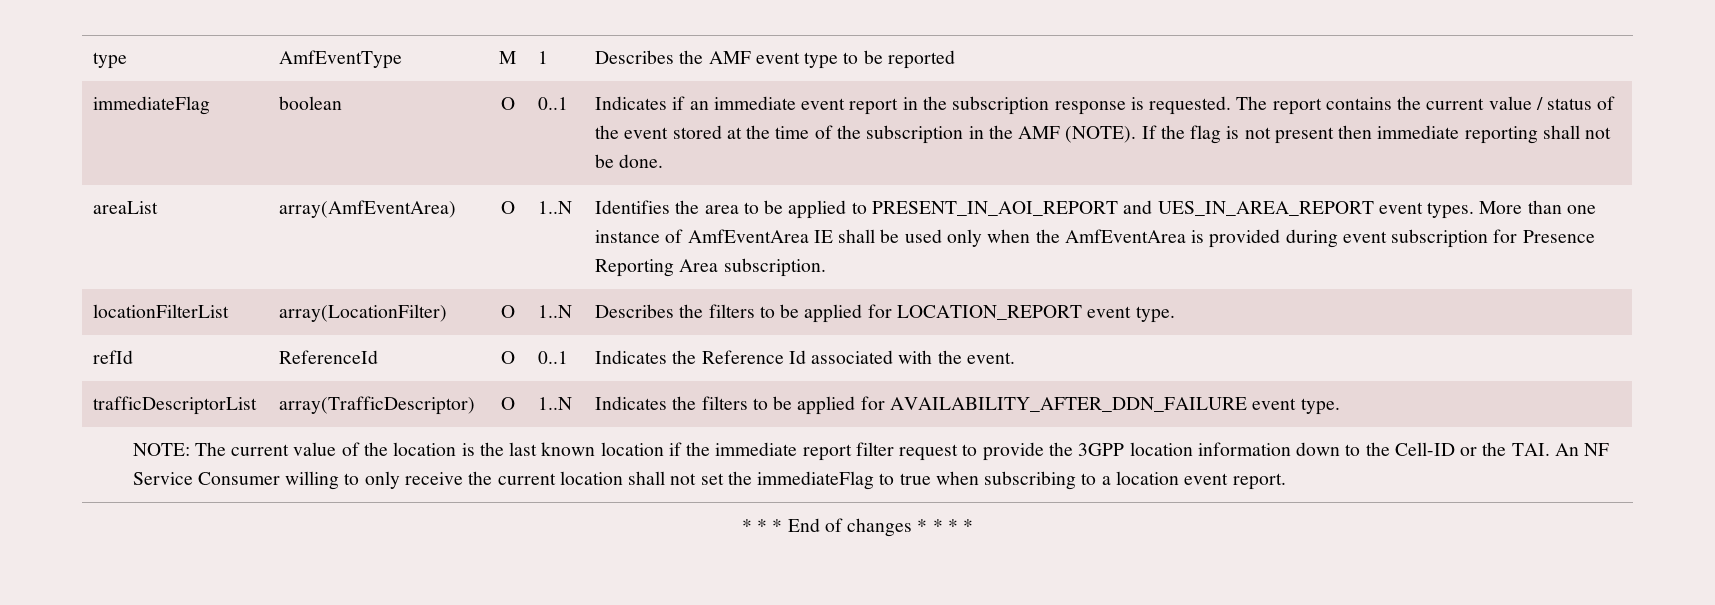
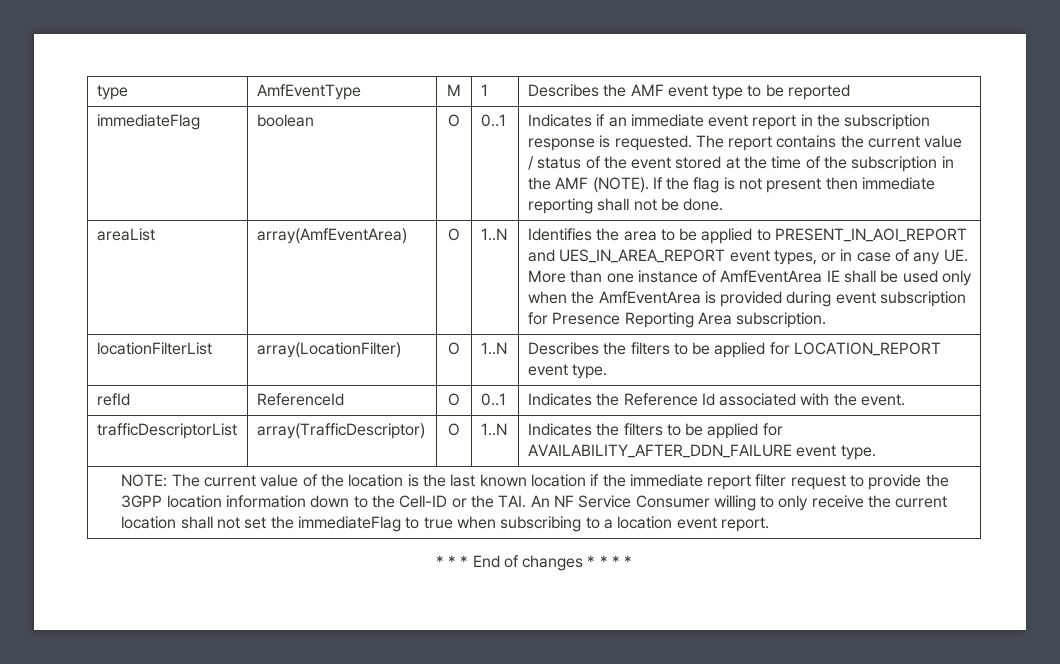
- Identifies the area to be applied to PRESENT_IN_AOI_REPORT and UES_IN_AREA_REPORT event types. More than one instance of AmfEventArea IE shall be used only when the AmfEventArea is provided during event subscription for Presence Reporting Area subscription.
+ Identifies the area to be applied to PRESENT_IN_AOI_REPORT and UES_IN_AREA_REPORT event types, or in case of any UE. More than one instance of AmfEventArea IE shall be used only when the AmfEventArea is provided during event subscription for Presence Reporting Area subscription.

